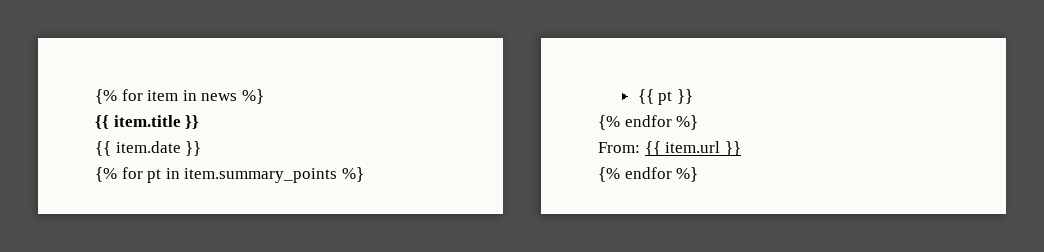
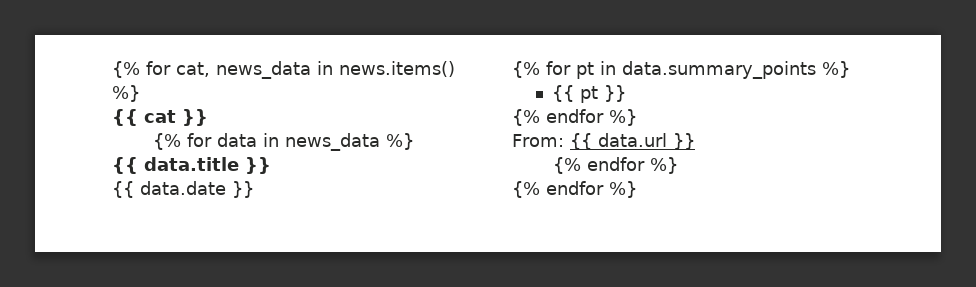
- {% for item in news %}
- {{ item.title }}
+ {% for cat, news_data in news.items() %}
+ {{ cat }}
+ {% for data in news_data %}
+ {{ data.title }}
- {{ item.date }}
+ {{ data.date }}
- {% for pt in item.summary_points %}
+ {% for pt in data.summary_points %}
- From: {{ item.url }}
+ From: {{ data.url }}
+ {% endfor %}

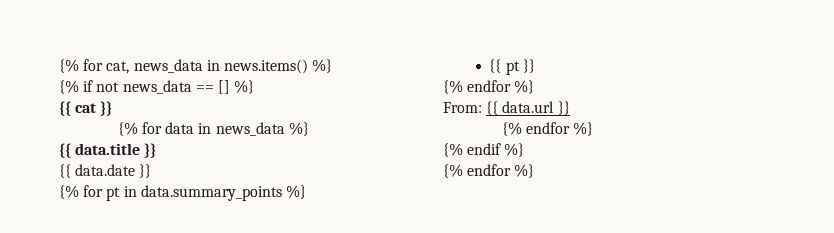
+ {% if not news_data == [] %}
+ {% endif %}

